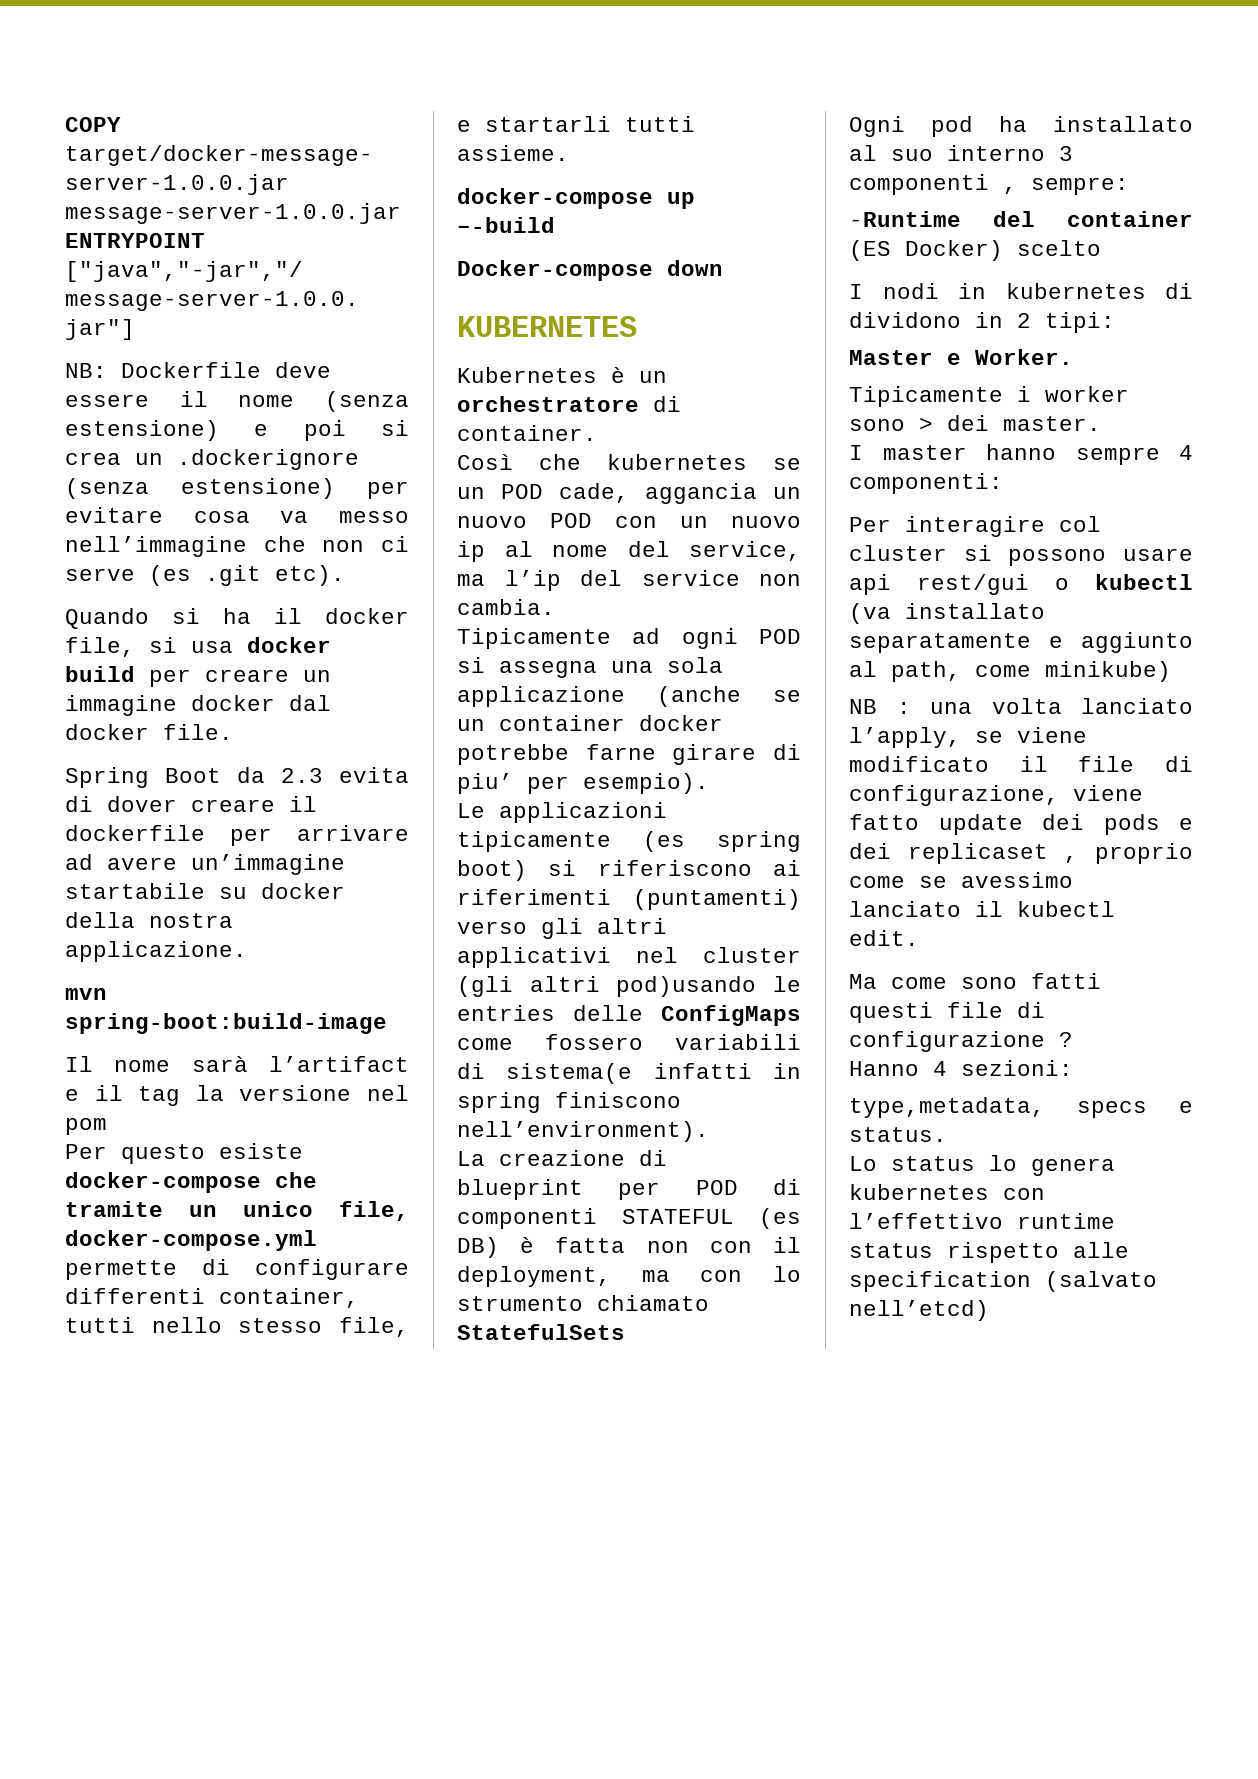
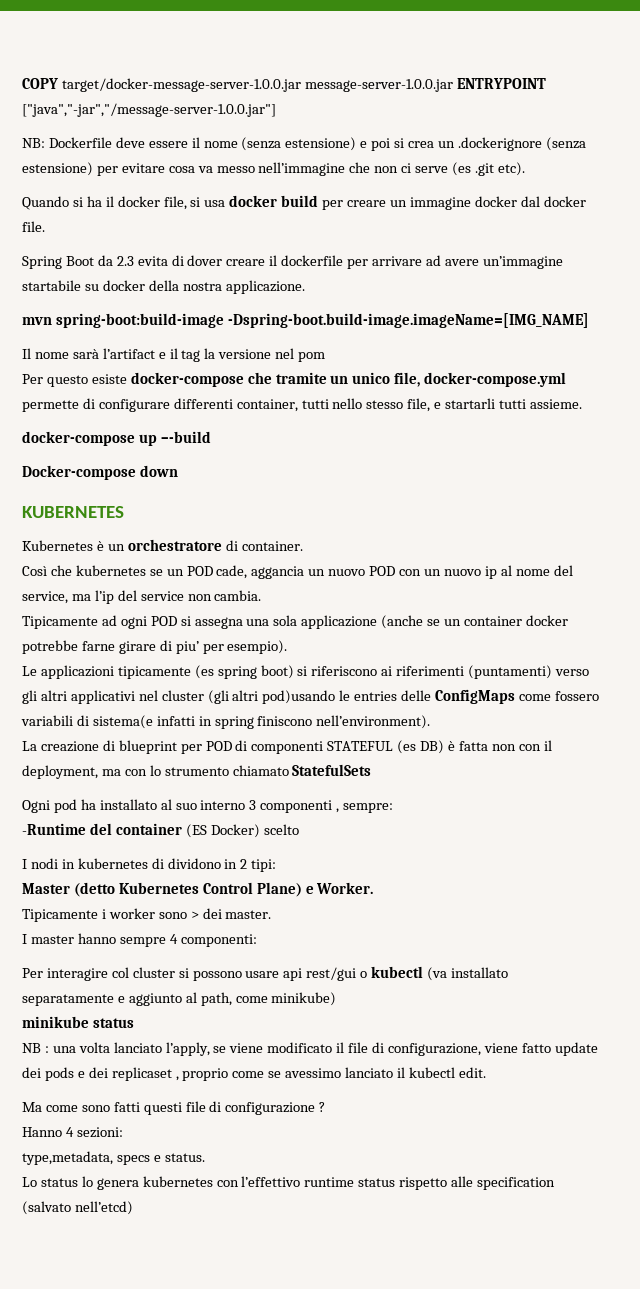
- mvn spring-boot:build-image
+ mvn spring-boot:build-image -Dspring-boot.build-image.imageName=[IMG_NAME]
- Master e Worker.
+ Master (detto Kubernetes Control Plane) e Worker.
+ minikube status

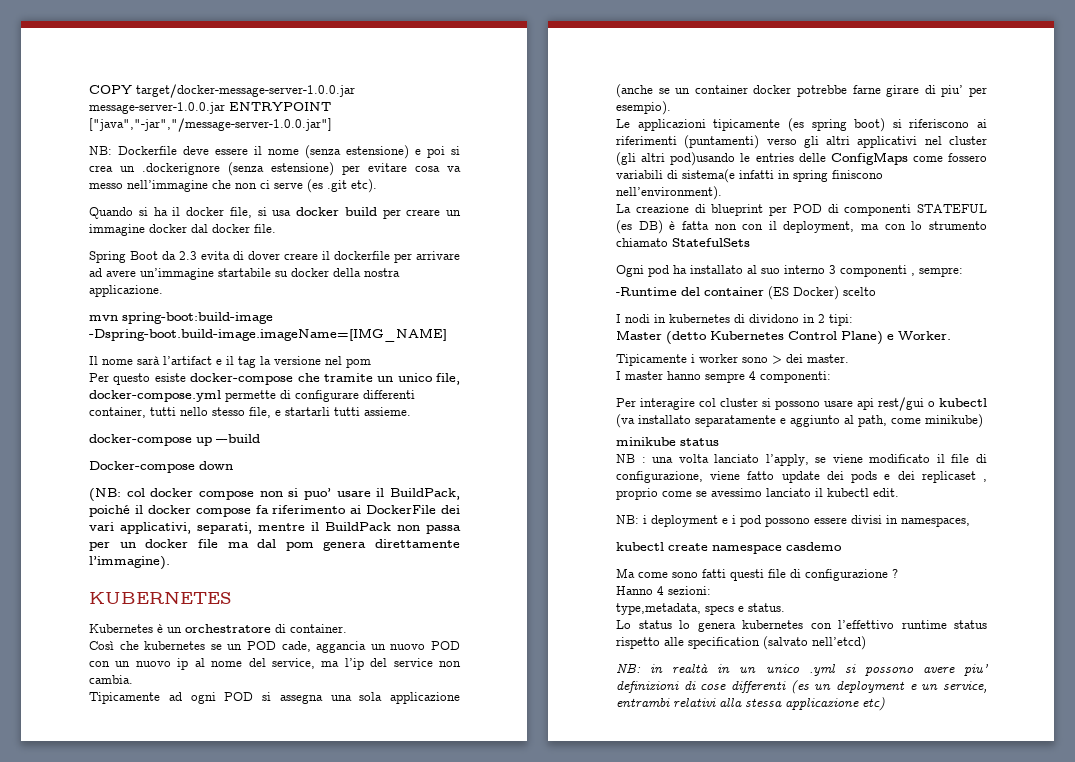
+ (NB: col docker compose non si puo’ usare il BuildPack, poiché il docker compose fa riferimento ai DockerFile dei vari applicativi, separati, mentre il BuildPack non passa per un docker file ma dal pom genera direttamente l’immagine).
+ NB: i deployment e i pod possono essere divisi in namespaces,
+ kubectl create namespace casdemo
+ NB: in realtà in un unico .yml si possono avere piu’ definizioni di cose differenti (es un deployment e un service, entrambi relativi alla stessa applicazione etc)

